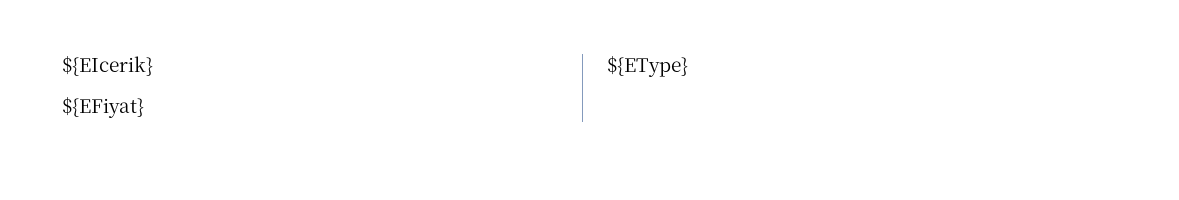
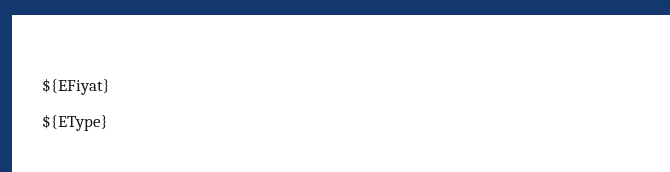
- ${EIcerik}

